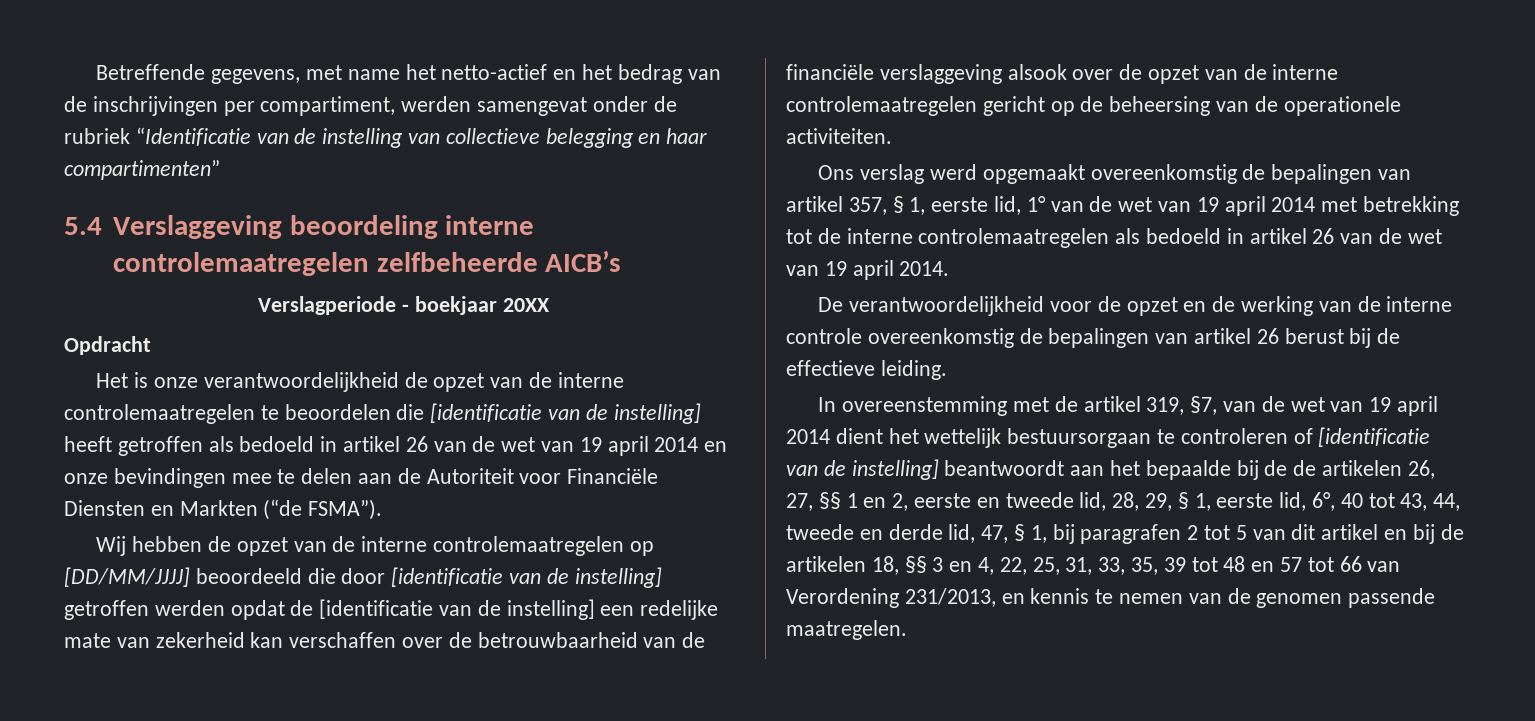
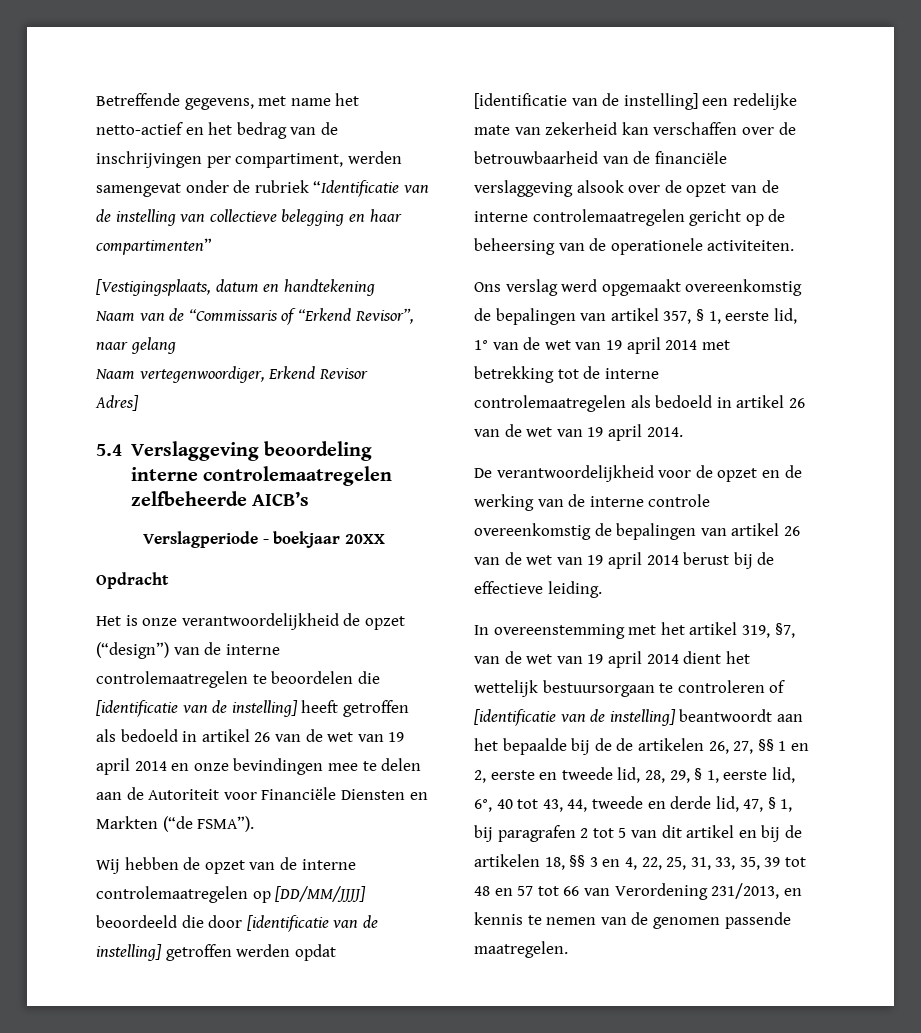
+ [Vestigingsplaats, datum en handtekening
+ Naam van de “Commissaris of “Erkend Revisor”, naar gelang
+ Naam vertegenwoordiger, Erkend Revisor
+ Adres]
- Het is onze verantwoordelijkheid de opzet van de interne controlemaatregelen te beoordelen die [identificatie van de instelling] heeft getroffen als bedoeld in artikel 26 van de wet van 19 april 2014 en onze bevindingen mee te delen aan de Autoriteit voor Financiële Diensten en Markten (“de FSMA”).
+ Het is onze verantwoordelijkheid de opzet (“design”) van de interne controlemaatregelen te beoordelen die [identificatie van de instelling] heeft getroffen als bedoeld in artikel 26 van de wet van 19 april 2014 en onze bevindingen mee te delen aan de Autoriteit voor Financiële Diensten en Markten (“de FSMA”).
- Wij hebben de opzet van de interne controlemaatregelen op [DD/MM/JJJJ] beoordeeld die door [identificatie van de instelling] getroffen werden opdat de [identificatie van de instelling] een redelijke mate van zekerheid kan verschaffen over de betrouwbaarheid van de financiële verslaggeving alsook over de opzet van de interne controlemaatregelen gericht op de beheersing van de operationele activiteiten.
+ Wij hebben de opzet van de interne controlemaatregelen op [DD/MM/JJJJ] beoordeeld die door [identificatie van de instelling] getroffen werden opdat [identificatie van de instelling] een redelijke mate van zekerheid kan verschaffen over de betrouwbaarheid van de financiële verslaggeving alsook over de opzet van de interne controlemaatregelen gericht op de beheersing van de operationele activiteiten.
- De verantwoordelijkheid voor de opzet en de werking van de interne controle overeenkomstig de bepalingen van artikel 26 berust bij de effectieve leiding.
+ De verantwoordelijkheid voor de opzet en de werking van de interne controle overeenkomstig de bepalingen van artikel 26 van de wet van 19 april 2014 berust bij de effectieve leiding.
- In overeenstemming met de artikel 319, §7, van de wet van 19 april 2014 dient het wettelijk bestuursorgaan te controleren of [identificatie van de instelling] beantwoordt aan het bepaalde bij de de artikelen 26, 27, §§ 1 en 2, eerste en tweede lid, 28, 29, § 1, eerste lid, 6°, 40 tot 43, 44, tweede en derde lid, 47, § 1, bij paragrafen 2 tot 5 van dit artikel en bij de artikelen 18, §§ 3 en 4, 22, 25, 31, 33, 35, 39 tot 48 en 57 tot 66 van Verordening 231/2013, en kennis te nemen van de genomen passende maatregelen.
+ In overeenstemming met het artikel 319, §7, van de wet van 19 april 2014 dient het wettelijk bestuursorgaan te controleren of [identificatie van de instelling] beantwoordt aan het bepaalde bij de de artikelen 26, 27, §§ 1 en 2, eerste en tweede lid, 28, 29, § 1, eerste lid, 6°, 40 tot 43, 44, tweede en derde lid, 47, § 1, bij paragrafen 2 tot 5 van dit artikel en bij de artikelen 18, §§ 3 en 4, 22, 25, 31, 33, 35, 39 tot 48 en 57 tot 66 van Verordening 231/2013, en kennis te nemen van de genomen passende maatregelen.

